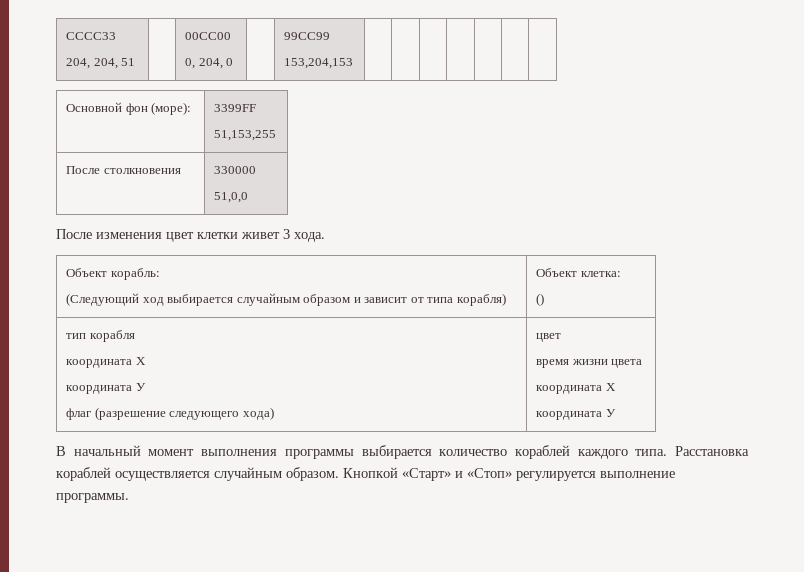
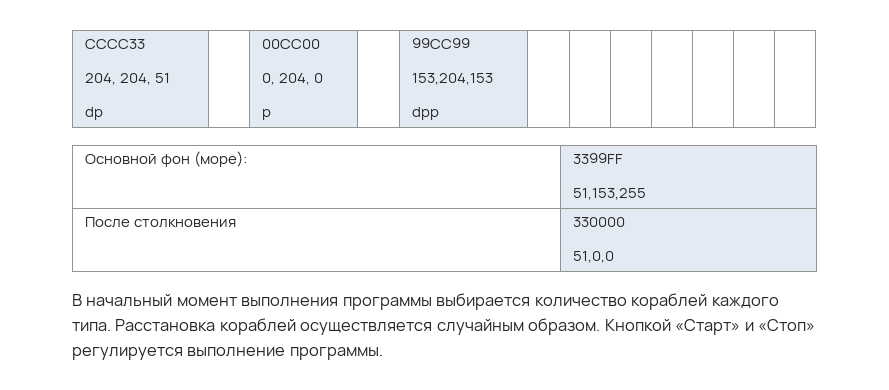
  CCCC33
- 204, 204, 51 | | 00CC00
- 0, 204, 0 | | 99CC99
- 153,204,153 | | | | | | |
+ 204, 204, 51
+ dp | | 00CC00
+ 0, 204, 0
+ p | | 99CC99
+ 153,204,153
+ dpp | | | | | | |
- После изменения цвет клетки живет 3 хода.
- Объект корабль:
- (Следующий ход выбирается случайным образом и зависит от типа корабля) | Объект клетка:
- ()
- тип корабля
- координата Х
- координата У
- флаг (разрешение следующего хода) | цвет
- время жизни цвета
- координата Х
- координата У

